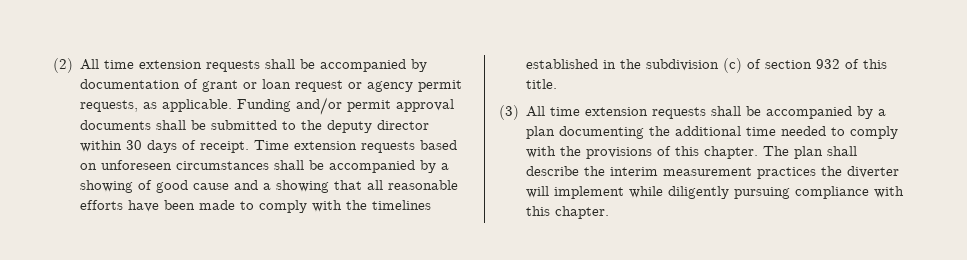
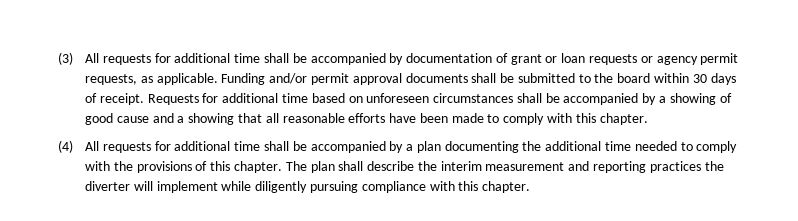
- (2) All time extension requests shall be accompanied by documentation of grant or loan request or agency permit requests, as applicable.
+ (3) All requests for additional time shall be accompanied by documentation of grant or loan requests or agency permit requests, as applicable.
- Funding and/or permit approval documents shall be submitted to the deputy director within 30 days of receipt.
+ Funding and/or permit approval documents shall be submitted to the board within 30 days of receipt.
- Time extension requests based on unforeseen circumstances shall be accompanied by a showing of good cause and a showing that all reasonable efforts have been made to comply with the timelines established in the subdivision (c) of section 932 of this title.
- (3) All time extension requests shall be accompanied by a plan documenting the additional time needed to comply with the provisions of this chapter.
+ Requests for additional time based on unforeseen circumstances shall be accompanied by a showing of good cause and a showing that all reasonable efforts have been made to comply with this chapter.
+ (4) All requests for additional time shall be accompanied by a plan documenting the additional time needed to comply with the provisions of this chapter.
- The plan shall describe the interim measurement practices the diverter will implement while diligently pursuing compliance with this chapter.
+ The plan shall describe the interim measurement and reporting practices the diverter will implement while diligently pursuing compliance with this chapter.

